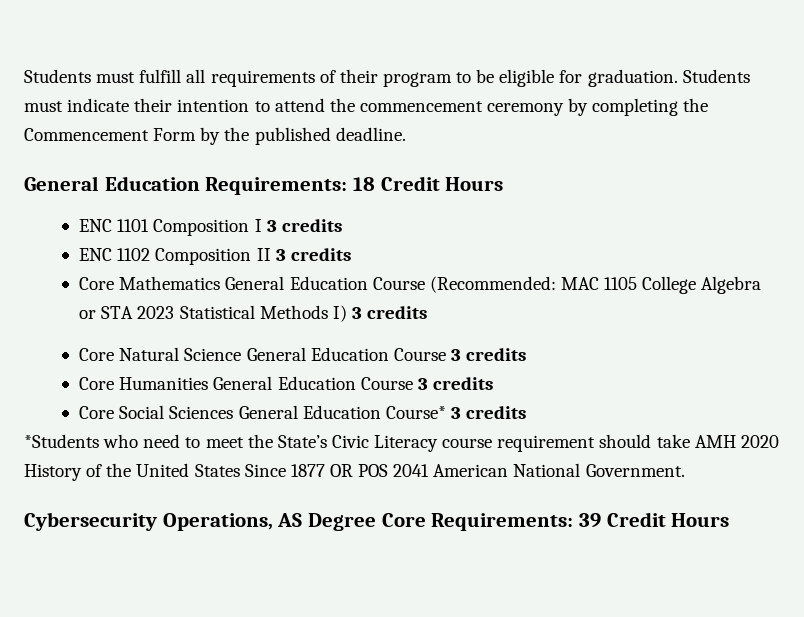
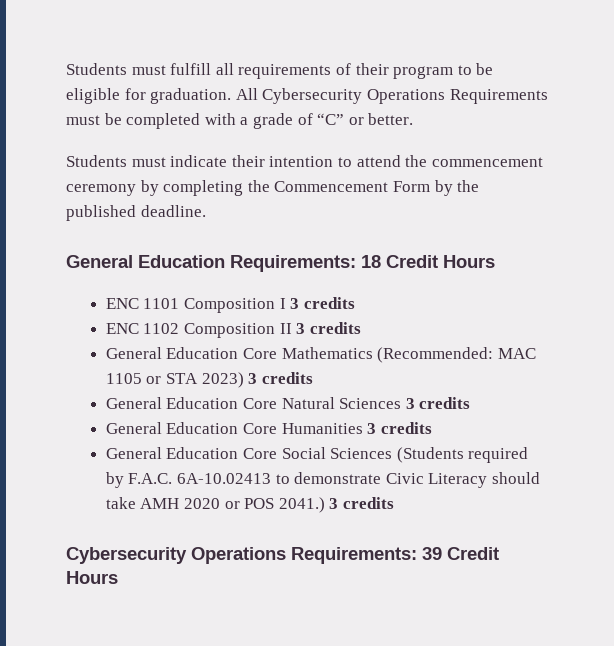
- Students must fulfill all requirements of their program to be eligible for graduation. Students must indicate their intention to attend the commencement ceremony by completing the Commencement Form by the published deadline.
+ Students must fulfill all requirements of their program to be eligible for graduation. All Cybersecurity Operations Requirements must be completed with a grade of “C” or better.
+ Students must indicate their intention to attend the commencement ceremony by completing the Commencement Form by the published deadline.
- Core Mathematics General Education Course (Recommended: MAC 1105 College Algebra or STA 2023 Statistical Methods I) 3 credits
- Core Natural Science General Education Course 3 credits
- Core Humanities General Education Course 3 credits
- Core Social Sciences General Education Course* 3 credits
- *Students who need to meet the State’s Civic Literacy course requirement should take AMH 2020 History of the United States Since 1877 OR POS 2041 American National Government.
- Cybersecurity Operations, AS Degree Core Requirements: 39 Credit Hours
+ General Education Core Mathematics (Recommended: MAC 1105 or STA 2023) 3 credits
+ General Education Core Natural Sciences 3 credits
+ General Education Core Humanities 3 credits
+ General Education Core Social Sciences (Students required by F.A.C. 6A-10.02413 to demonstrate Civic Literacy should take AMH 2020 or POS 2041.) 3 credits
+ Cybersecurity Operations Requirements: 39 Credit Hours

